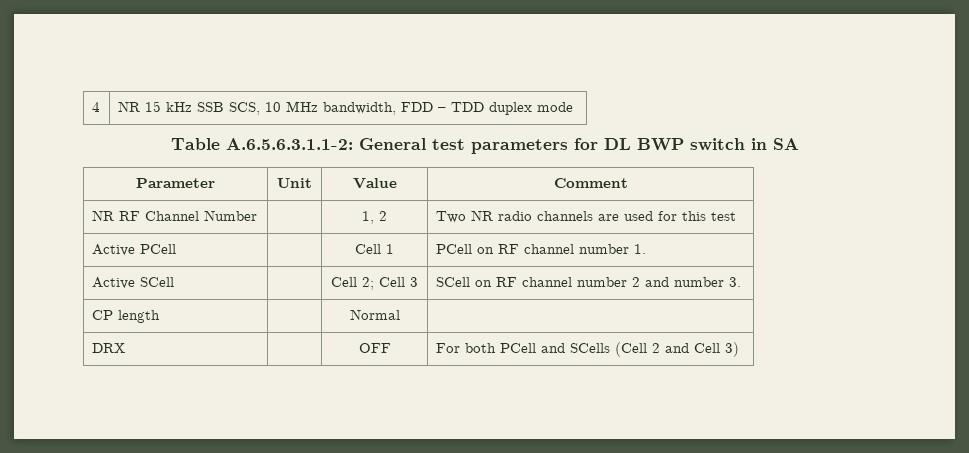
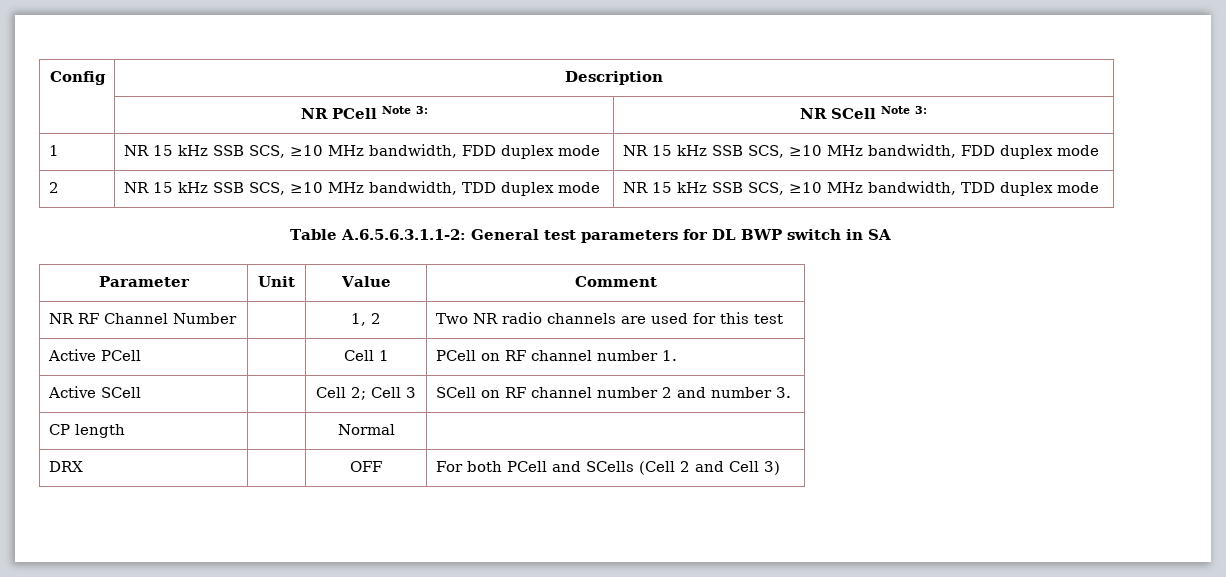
- 4 | NR 15 kHz SSB SCS, 10 MHz bandwidth, FDD – TDD duplex mode
+ Config | Description
+ | NR PCell Note 3: | NR SCell Note 3:
+ 1 | NR 15 kHz SSB SCS, ≥10 MHz bandwidth, FDD duplex mode | NR 15 kHz SSB SCS, ≥10 MHz bandwidth, FDD duplex mode
+ 2 | NR 15 kHz SSB SCS, ≥10 MHz bandwidth, TDD duplex mode | NR 15 kHz SSB SCS, ≥10 MHz bandwidth, TDD duplex mode

